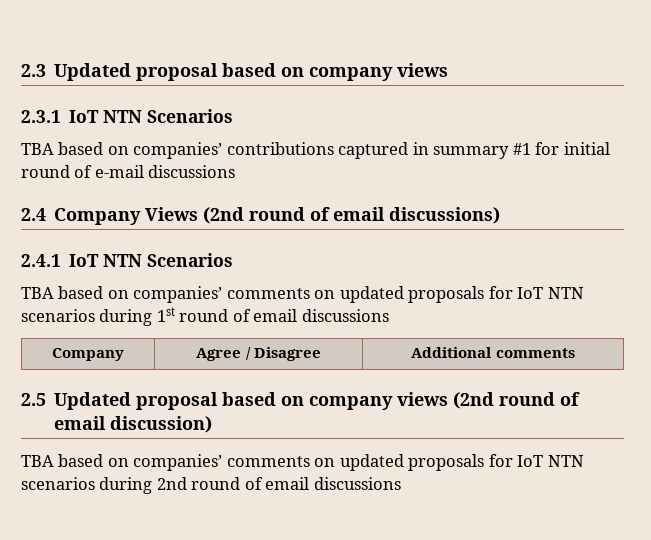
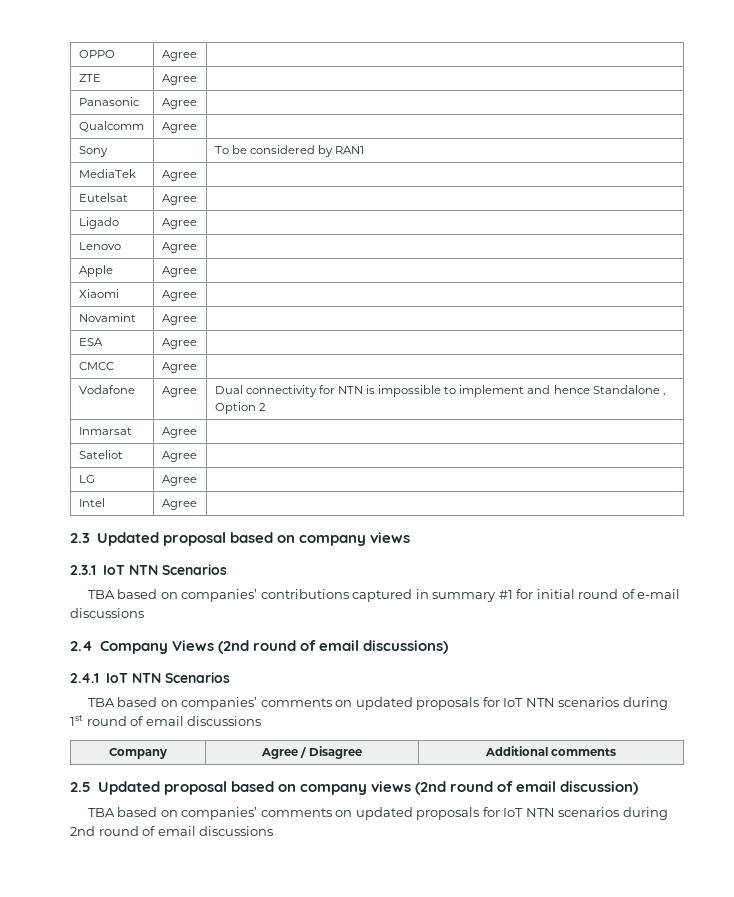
+ OPPO | Agree |
+ ZTE | Agree |
+ Panasonic | Agree |
+ Qualcomm | Agree |
+ Sony | | To be considered by RAN1
+ MediaTek | Agree |
+ Eutelsat | Agree |
+ Ligado | Agree |
+ Lenovo | Agree |
+ Apple | Agree |
+ Xiaomi | Agree |
+ Novamint | Agree |
+ ESA | Agree |
+ CMCC | Agree |
+ Vodafone | Agree | Dual connectivity for NTN is impossible to implement and hence Standalone , Option 2
+ Inmarsat | Agree |
+ Sateliot | Agree |
+ LG | Agree |
+ Intel | Agree |

